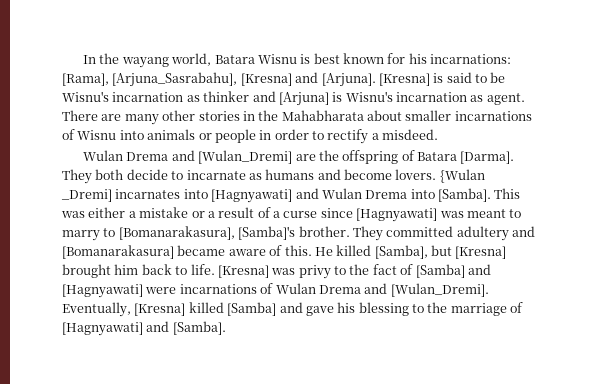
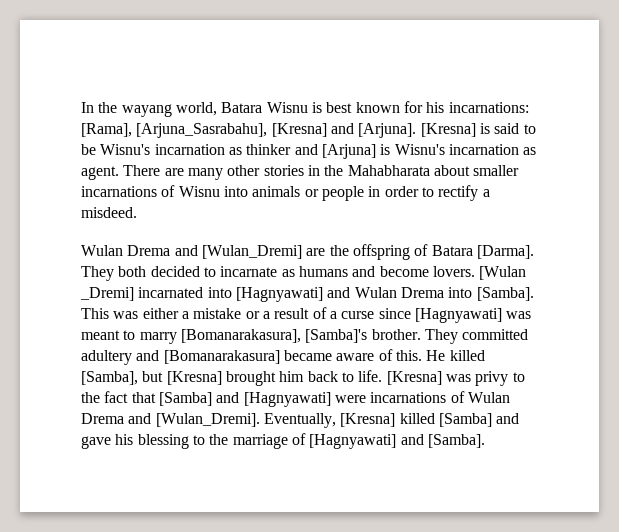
- They both decide to incarnate as humans and become lovers.
+ They both decided to incarnate as humans and become lovers.
- {Wulan _Dremi] incarnates into [Hagnyawati] and Wulan Drema into [Samba].
+ [Wulan _Dremi] incarnated into [Hagnyawati] and Wulan Drema into [Samba].
- This was either a mistake or a result of a curse since [Hagnyawati] was meant to marry to [Bomanarakasura], [Samba]'s brother.
+ This was either a mistake or a result of a curse since [Hagnyawati] was meant to marry [Bomanarakasura], [Samba]'s brother.
- [Kresna] was privy to the fact of [Samba] and [Hagnyawati] were incarnations of Wulan Drema and [Wulan_Dremi].
+ [Kresna] was privy to the fact that [Samba] and [Hagnyawati] were incarnations of Wulan Drema and [Wulan_Dremi].

